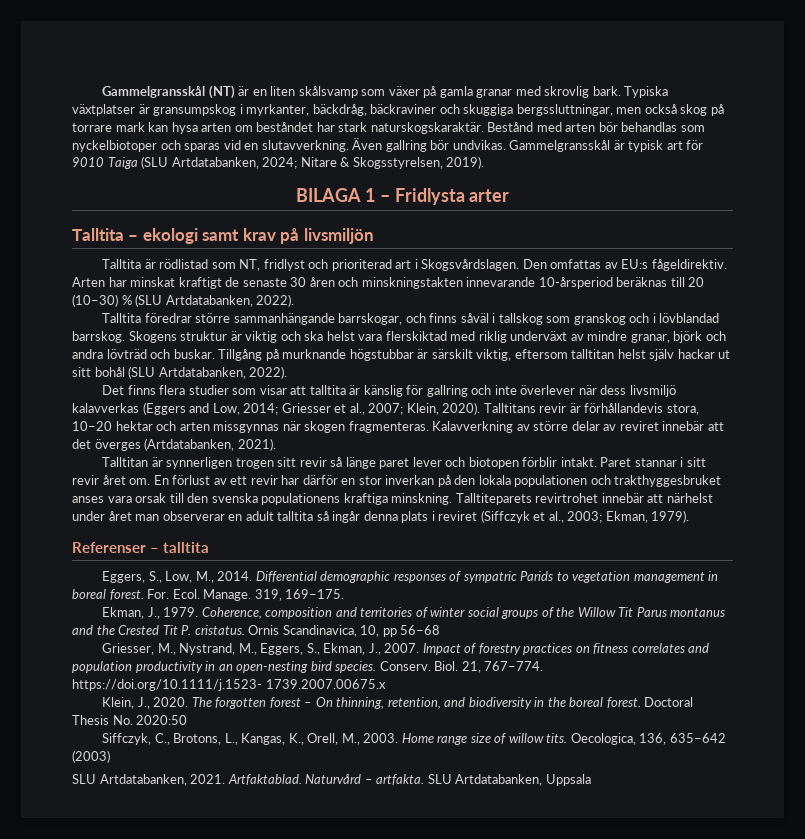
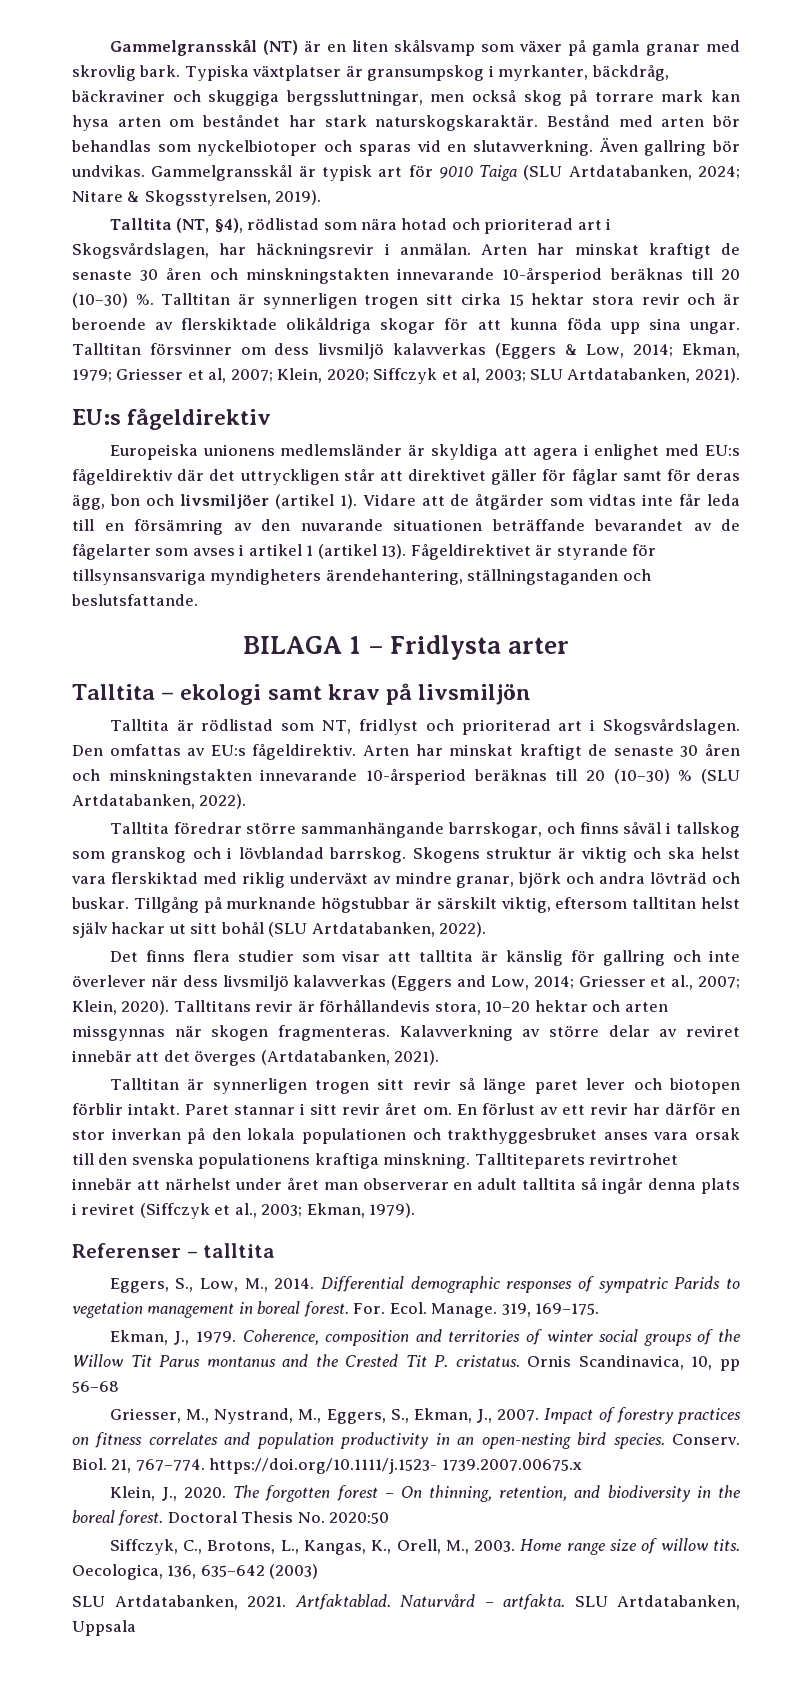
+ Talltita (NT, §4), rödlistad som nära hotad och prioriterad art i Skogsvårdslagen, har häckningsrevir i anmälan. Arten har minskat kraftigt de senaste 30 åren och minskningstakten innevarande 10-årsperiod beräknas till 20 (10–30) %. Talltitan är synnerligen trogen sitt cirka 15 hektar stora revir och är beroende av flerskiktade olikåldriga skogar för att kunna föda upp sina ungar. Talltitan försvinner om dess livsmiljö kalavverkas (Eggers & Low, 2014; Ekman, 1979; Griesser et al, 2007; Klein, 2020; Siffczyk et al, 2003; SLU Artdatabanken, 2021).
+ EU:s fågeldirektiv
+ Europeiska unionens medlemsländer är skyldiga att agera i enlighet med EU:s fågeldirektiv där det uttryckligen står att direktivet gäller för fåglar samt för deras ägg, bon och livsmiljöer (artikel 1). Vidare att de åtgärder som vidtas inte får leda till en försämring av den nuvarande situationen beträffande bevarandet av de fågelarter som avses i artikel 1 (artikel 13). Fågeldirektivet är styrande för tillsynsansvariga myndigheters ärendehantering, ställningstaganden och beslutsfattande.

